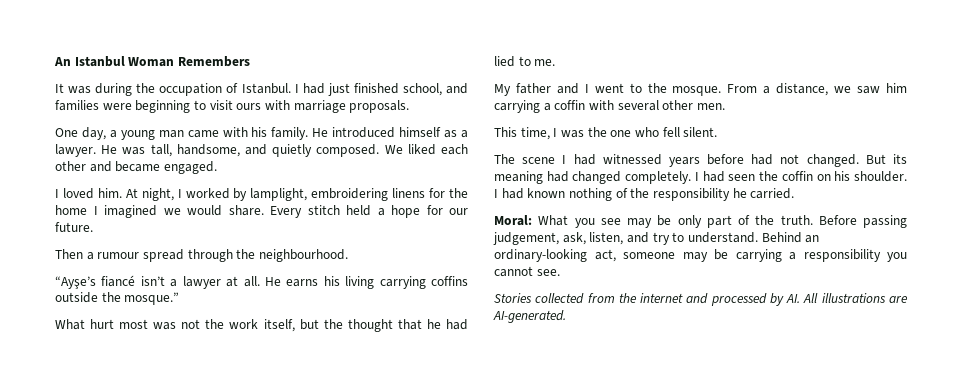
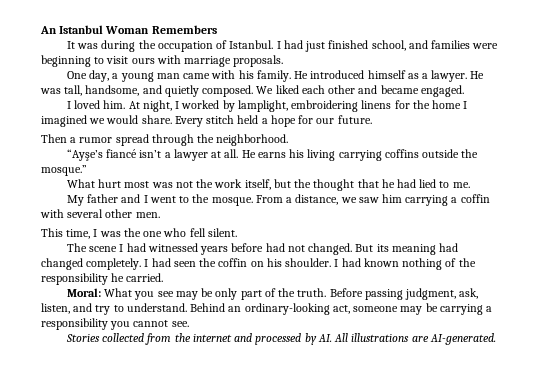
- Then a rumour spread through the neighbourhood.
+ Then a rumor spread through the neighborhood.
- Before passing judgement, ask, listen, and try to understand.
+ Before passing judgment, ask, listen, and try to understand.

